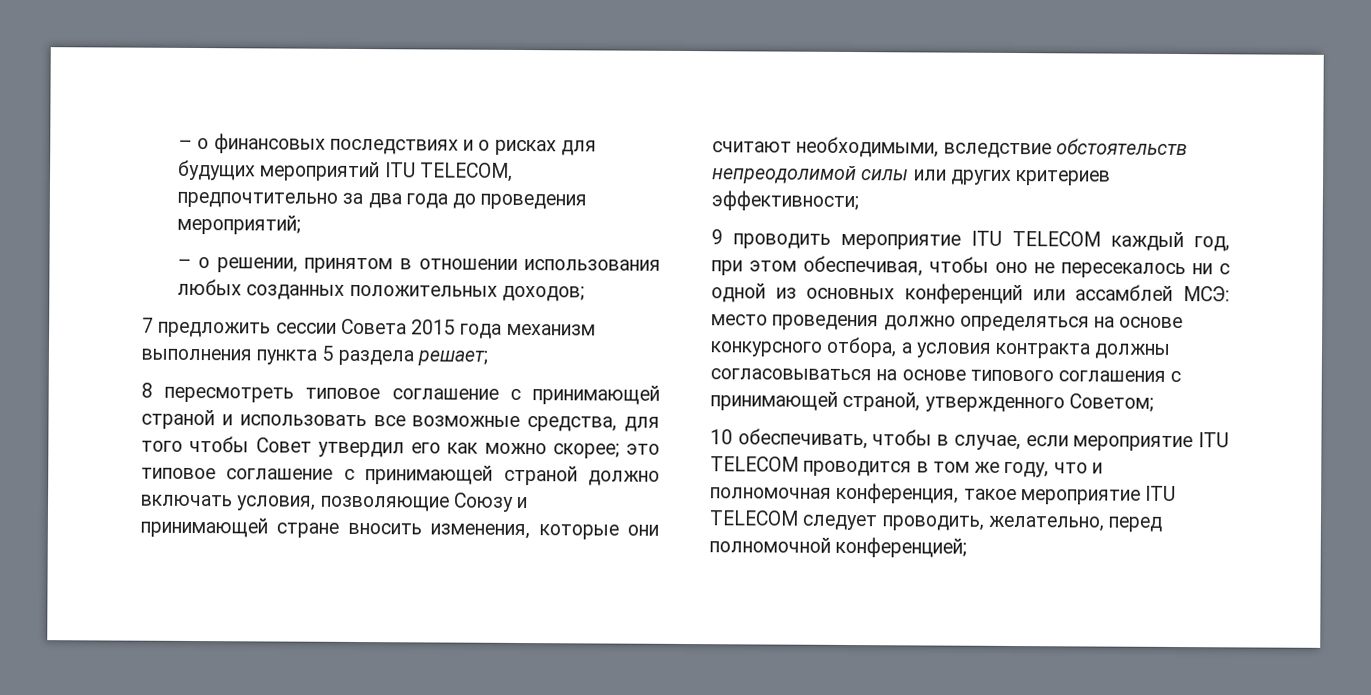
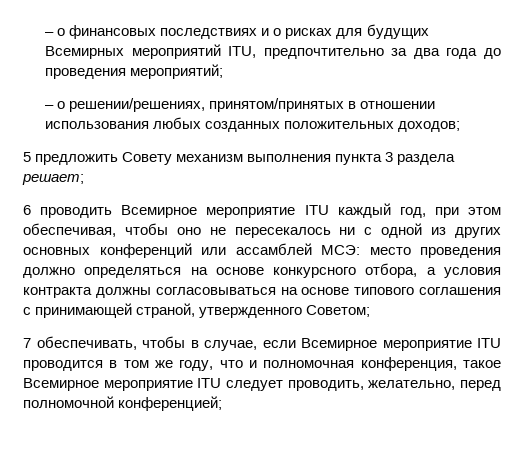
- – о финансовых последствиях и о рисках для будущих мероприятий ITU TELECOM, предпочтительно за два года до проведения мероприятий;
+ – о финансовых последствиях и о рисках для будущих Всемирных мероприятий ITU, предпочтительно за два года до проведения мероприятий;
- – о решении, принятом в отношении использования любых созданных положительных доходов;
+ – о решении/решениях, принятом/принятых в отношении использования любых созданных положительных доходов;
- 7 предложить сессии Совета 2015 года механизм выполнения пункта 5 раздела решает;
+ 5 предложить Совету механизм выполнения пункта 3 раздела решает;
- 8 пересмотреть типовое соглашение с принимающей страной и использовать все возможные средства, для того чтобы Совет утвердил его как можно скорее; это типовое соглашение с принимающей страной должно включать условия, позволяющие Союзу и принимающей стране вносить изменения, которые они считают необходимыми, вследствие обстоятельств непреодолимой силы или других критериев эффективности;
- 9 проводить мероприятие ITU TELECOM каждый год, при этом обеспечивая, чтобы оно не пересекалось ни с одной из основных конференций или ассамблей МСЭ: место проведения должно определяться на основе конкурсного отбора, а условия контракта должны согласовываться на основе типового соглашения с принимающей страной, утвержденного Советом;
+ 6 проводить Всемирное мероприятие ITU каждый год, при этом обеспечивая, чтобы оно не пересекалось ни с одной из других основных конференций или ассамблей МСЭ: место проведения должно определяться на основе конкурсного отбора, а условия контракта должны согласовываться на основе типового соглашения с принимающей страной, утвержденного Советом;
- 10 обеспечивать, чтобы в случае, если мероприятие ITU TELECOM проводится в том же году, что и полномочная конференция, такое мероприятие ITU TELECOM следует проводить, желательно, перед полномочной конференцией;
+ 7 обеспечивать, чтобы в случае, если Всемирное мероприятие ITU проводится в том же году, что и полномочная конференция, такое Всемирное мероприятие ITU следует проводить, желательно, перед полномочной конференцией;

